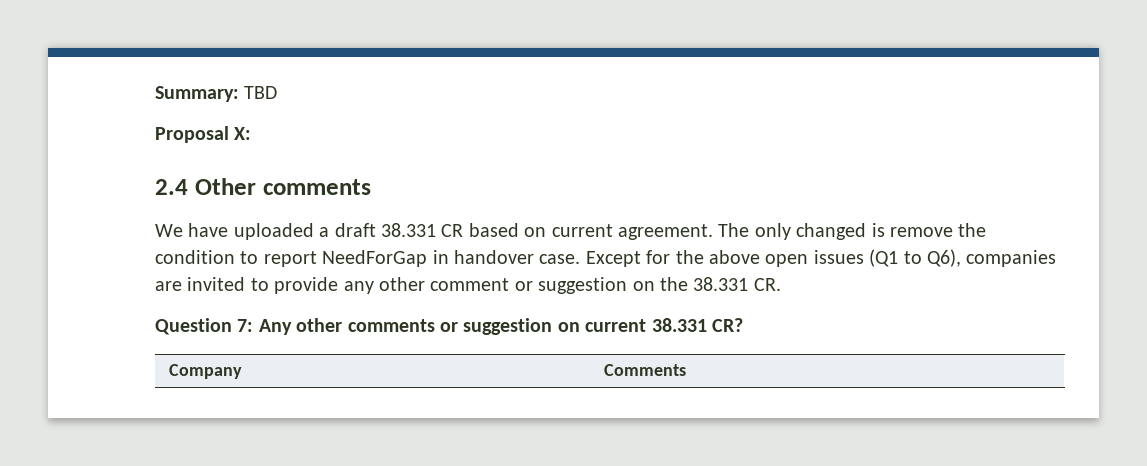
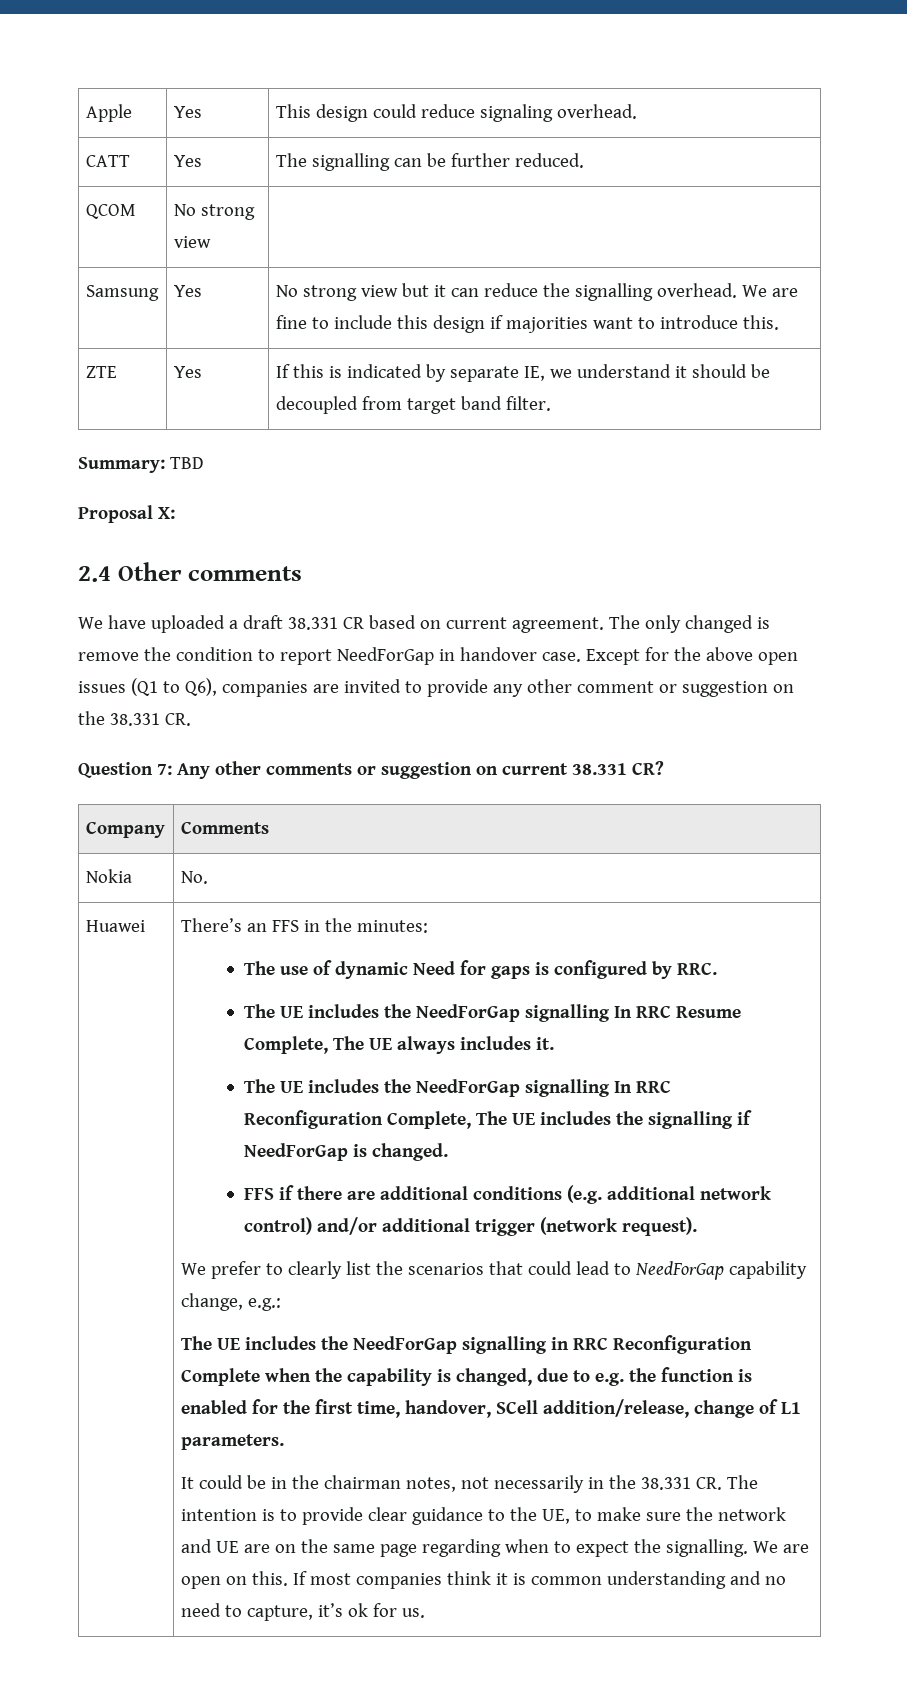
+ Apple | Yes | This design could reduce signaling overhead.
+ CATT | Yes | The signalling can be further reduced.
+ QCOM | No strong view |
+ Samsung | Yes | No strong view but it can reduce the signalling overhead. We are fine to include this design if majorities want to introduce this.
+ ZTE | Yes | If this is indicated by separate IE, we understand it should be decoupled from target band filter.
+ Nokia | No.
+ Huawei | There’s an FFS in the minutes:
+ The use of dynamic Need for gaps is configured by RRC.
+ The UE includes the NeedForGap signalling In RRC Resume Complete, The UE always includes it.
+ The UE includes the NeedForGap signalling In RRC Reconfiguration Complete, The UE includes the signalling if NeedForGap is changed.
+ FFS if there are additional conditions (e.g. additional network control) and/or additional trigger (network request).
+ We prefer to clearly list the scenarios that could lead to NeedForGap capability change, e.g.:
+ The UE includes the NeedForGap signalling in RRC Reconfiguration Complete when the capability is changed, due to e.g. the function is enabled for the first time, handover, SCell addition/release, change of L1 parameters.
+ It could be in the chairman notes, not necessarily in the 38.331 CR. The intention is to provide clear guidance to the UE, to make sure the network and UE are on the same page regarding when to expect the signalling. We are open on this. If most companies think it is common understanding and no need to capture, it’s ok for us.

